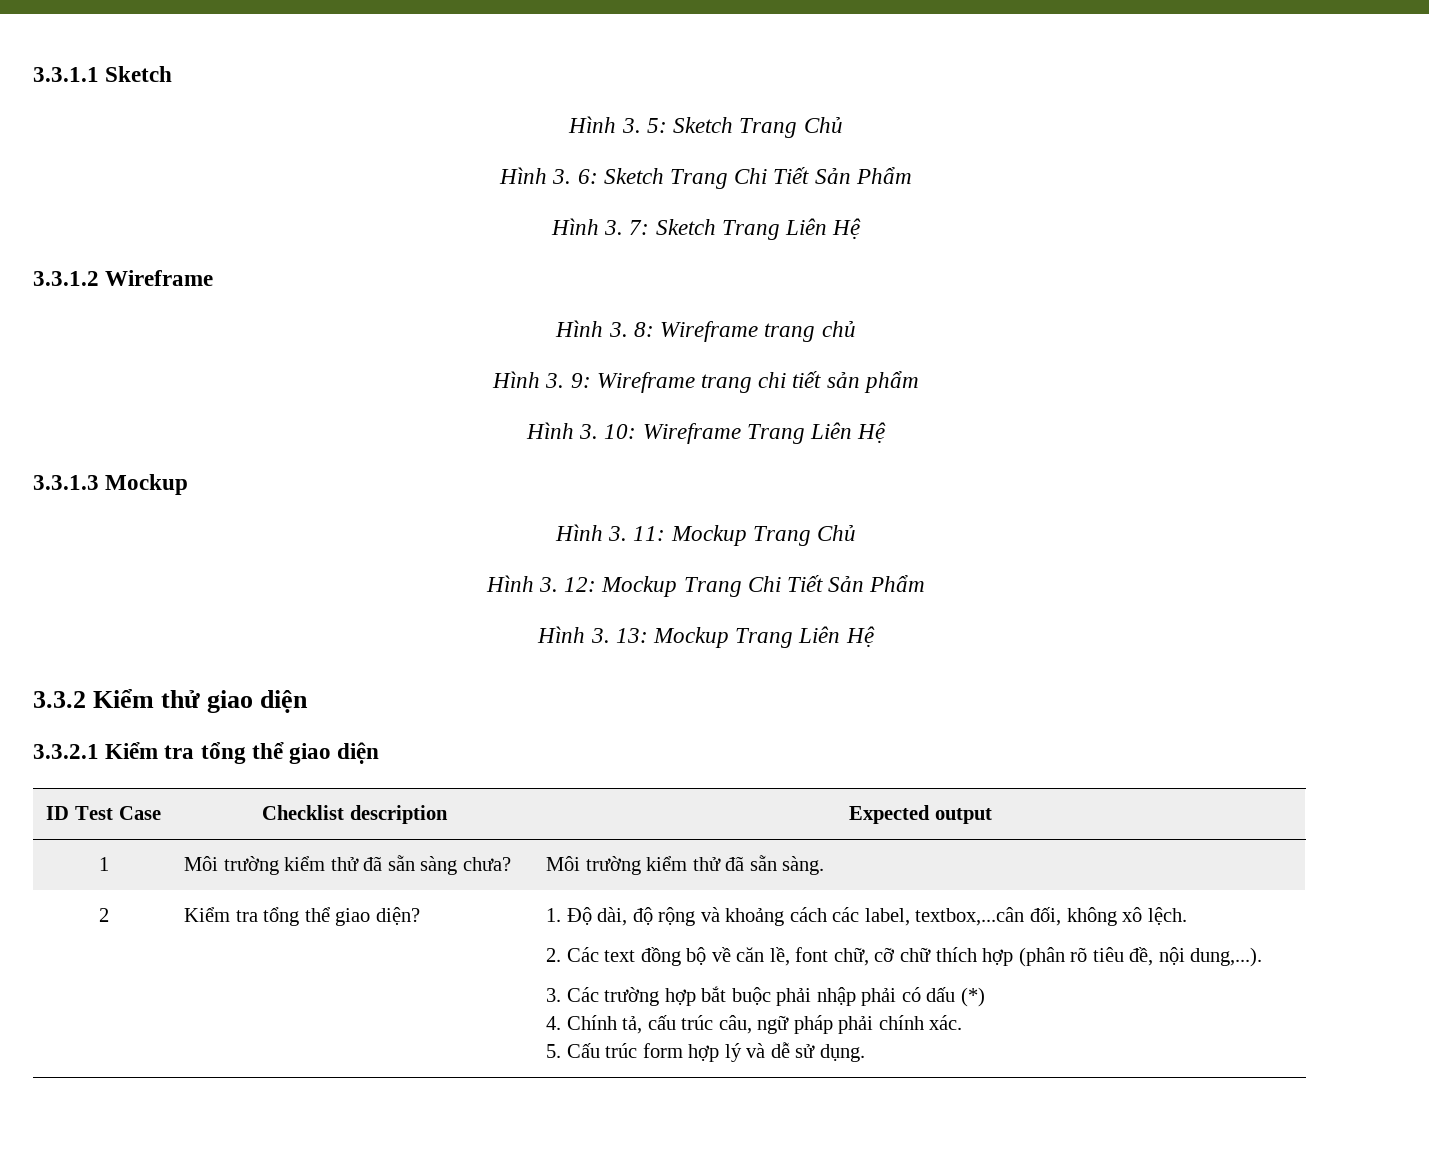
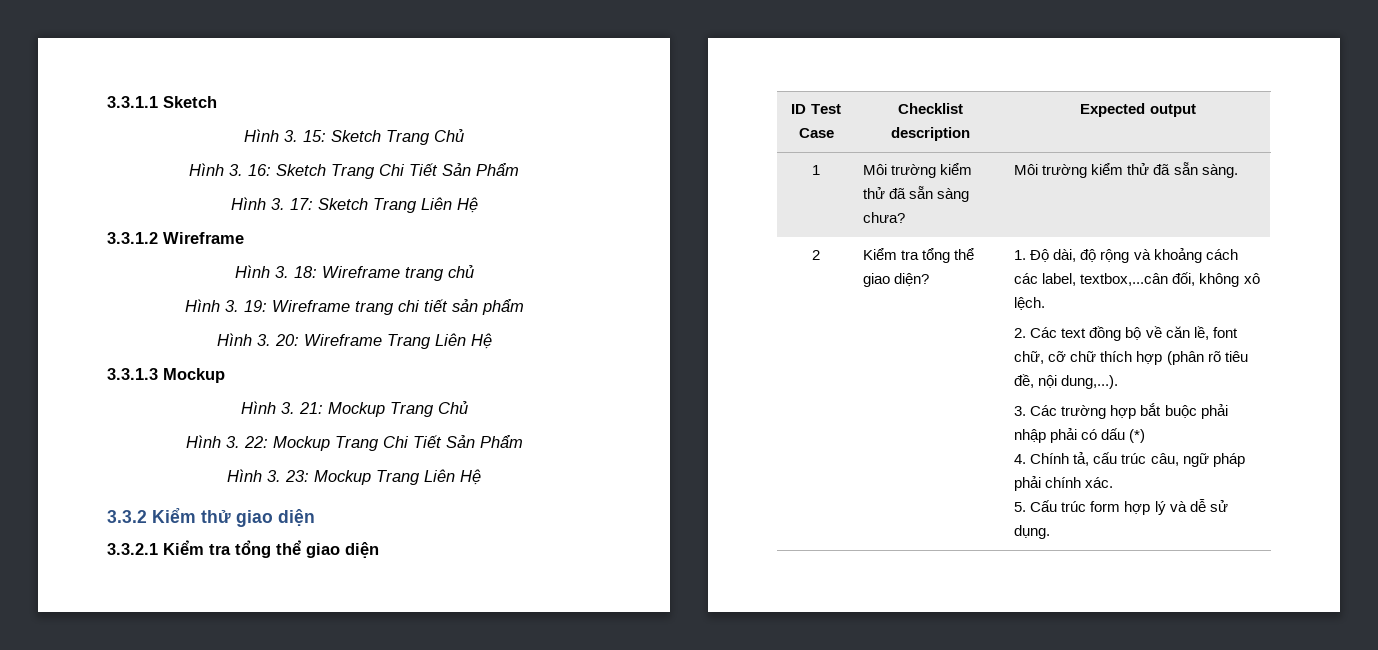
- Hình 3. 5: Sketch Trang Chủ
+ Hình 3. 15: Sketch Trang Chủ
- Hình 3. 6: Sketch Trang Chi Tiết Sản Phẩm
+ Hình 3. 16: Sketch Trang Chi Tiết Sản Phẩm
- Hình 3. 7: Sketch Trang Liên Hệ
+ Hình 3. 17: Sketch Trang Liên Hệ
- Hình 3. 8: Wireframe trang chủ
+ Hình 3. 18: Wireframe trang chủ
- Hình 3. 9: Wireframe trang chi tiết sản phẩm
+ Hình 3. 19: Wireframe trang chi tiết sản phẩm
- Hình 3. 10: Wireframe Trang Liên Hệ
+ Hình 3. 20: Wireframe Trang Liên Hệ
- Hình 3. 11: Mockup Trang Chủ
+ Hình 3. 21: Mockup Trang Chủ
- Hình 3. 12: Mockup Trang Chi Tiết Sản Phẩm
+ Hình 3. 22: Mockup Trang Chi Tiết Sản Phẩm
- Hình 3. 13: Mockup Trang Liên Hệ
+ Hình 3. 23: Mockup Trang Liên Hệ

